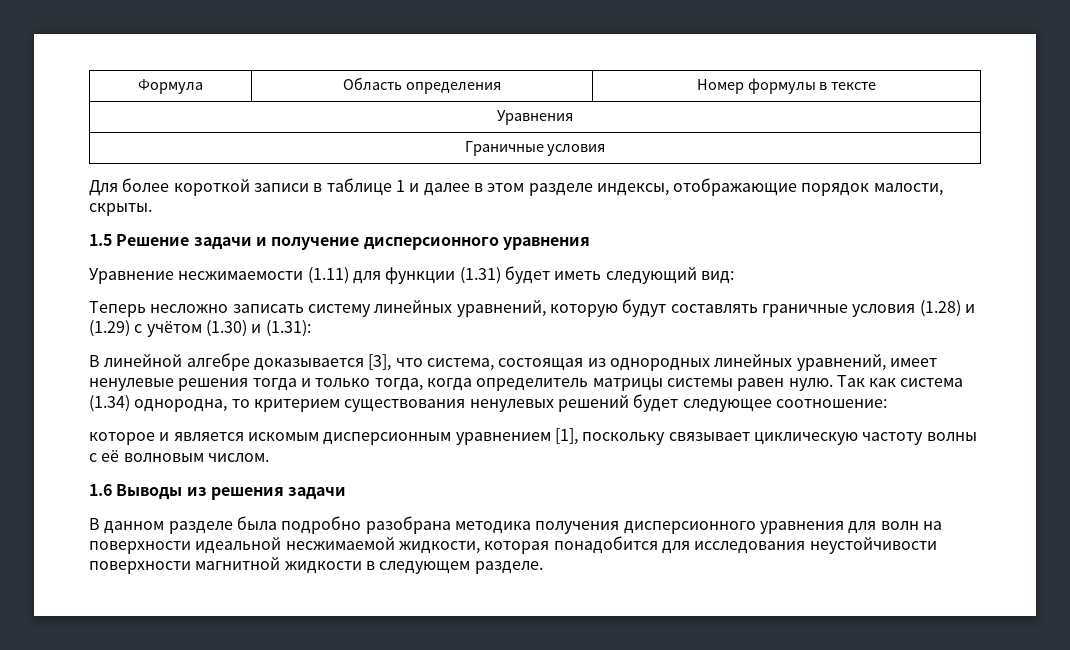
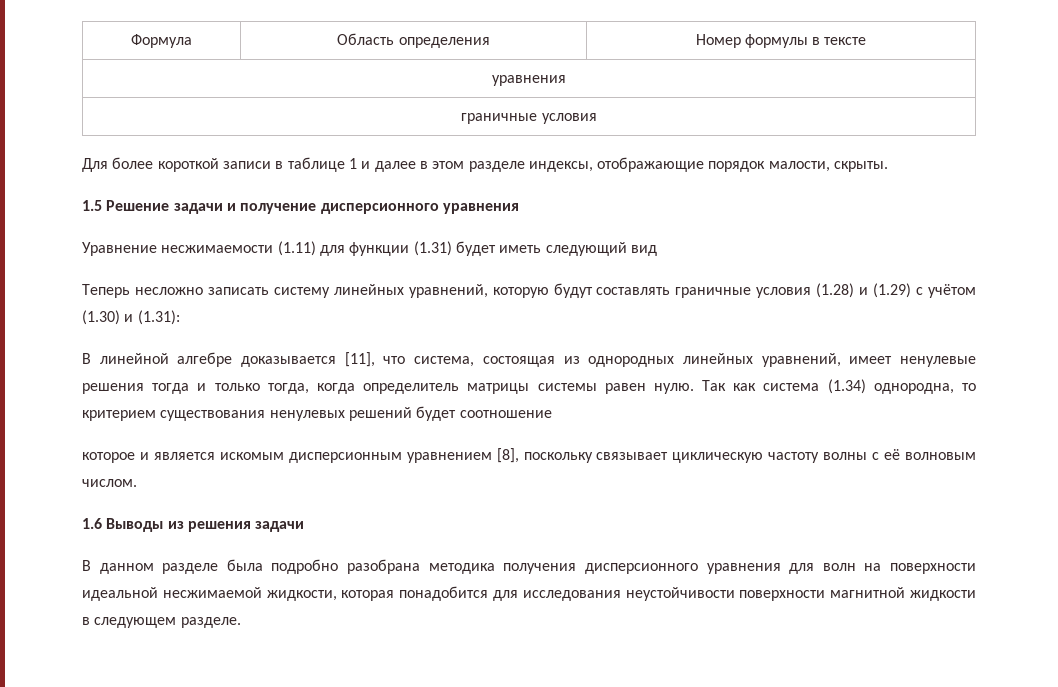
  Формула | Область определения | Номер формулы в тексте
- Уравнения
- Граничные условия
+ уравнения
+ граничные условия
- Уравнение несжимаемости (1.11) для функции (1.31) будет иметь следующий вид:
+ Уравнение несжимаемости (1.11) для функции (1.31) будет иметь следующий вид
- В линейной алгебре доказывается [3], что система, состоящая из однородных линейных уравнений, имеет ненулевые решения тогда и только тогда, когда определитель матрицы системы равен нулю.
+ В линейной алгебре доказывается [11], что система, состоящая из однородных линейных уравнений, имеет ненулевые решения тогда и только тогда, когда определитель матрицы системы равен нулю.
- Так как система (1.34) однородна, то критерием существования ненулевых решений будет следующее соотношение:
+ Так как система (1.34) однородна, то критерием существования ненулевых решений будет соотношение
- которое и является искомым дисперсионным уравнением [1], поскольку связывает циклическую частоту волны с её волновым числом.
+ которое и является искомым дисперсионным уравнением [8], поскольку связывает циклическую частоту волны с её волновым числом.

